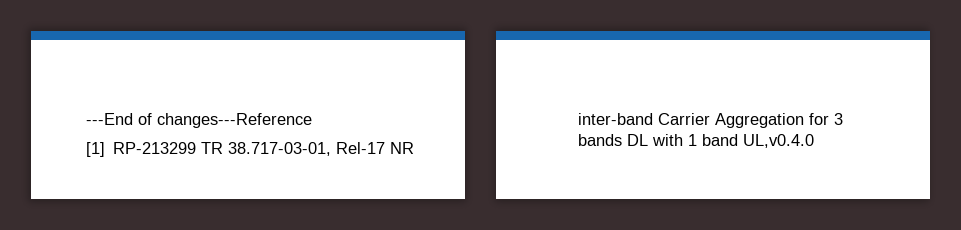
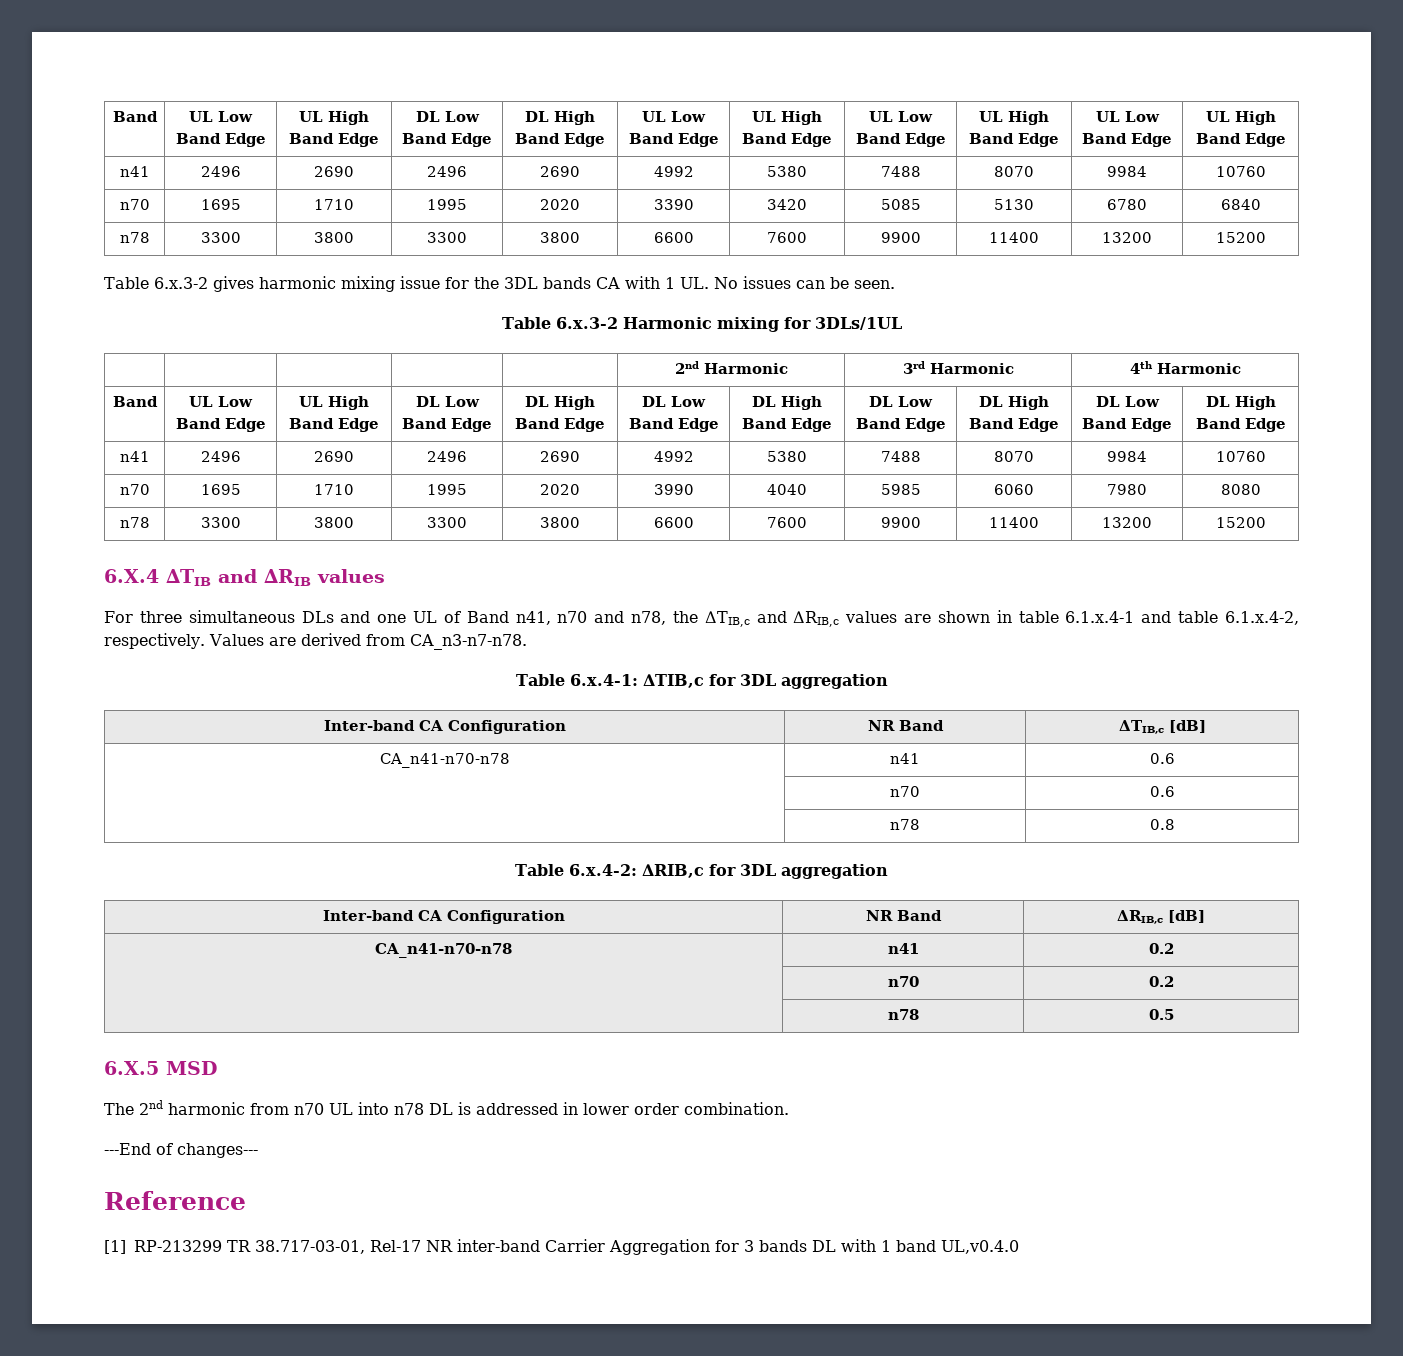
- ---End of changes---Reference
+ Band | UL Low Band Edge | UL High Band Edge | DL Low Band Edge | DL High Band Edge | UL Low Band Edge | UL High Band Edge | UL Low Band Edge | UL High Band Edge | UL Low Band Edge | UL High Band Edge
+ n41 | 2496 | 2690 | 2496 | 2690 | 4992 | 5380 | 7488 | 8070 | 9984 | 10760
+ n70 | 1695 | 1710 | 1995 | 2020 | 3390 | 3420 | 5085 | 5130 | 6780 | 6840
+ n78 | 3300 | 3800 | 3300 | 3800 | 6600 | 7600 | 9900 | 11400 | 13200 | 15200
+ Table 6.x.3-2 gives harmonic mixing issue for the 3DL bands CA with 1 UL. No issues can be seen.
+ Table 6.x.3-2 Harmonic mixing for 3DLs/1UL
+ | | | | | 2nd Harmonic | 3rd Harmonic | 4th Harmonic
+ Band | UL Low Band Edge | UL High Band Edge | DL Low Band Edge | DL High Band Edge | DL Low Band Edge | DL High Band Edge | DL Low Band Edge | DL High Band Edge | DL Low Band Edge | DL High Band Edge
+ n41 | 2496 | 2690 | 2496 | 2690 | 4992 | 5380 | 7488 | 8070 | 9984 | 10760
+ n70 | 1695 | 1710 | 1995 | 2020 | 3990 | 4040 | 5985 | 6060 | 7980 | 8080
+ n78 | 3300 | 3800 | 3300 | 3800 | 6600 | 7600 | 9900 | 11400 | 13200 | 15200
+ 6.X.4 ∆TIB and ∆RIB values
+ For three simultaneous DLs and one UL of Band n41, n70 and n78, the ΔTIB,c and ΔRIB,c values are shown in table 6.1.x.4-1 and table 6.1.x.4-2, respectively. Values are derived from CA_n3-n7-n78.
+ Table 6.x.4-1: ΔTIB,c for 3DL aggregation
+ Inter-band CA Configuration | NR Band | ΔTIB,c [dB]
+ CA_n41-n70-n78 | n41 | 0.6
+ | n70 | 0.6
+ | n78 | 0.8
+ Table 6.x.4-2: ΔRIB,c for 3DL aggregation
+ Inter-band CA Configuration | NR Band | ΔRIB,c [dB]
+ CA_n41-n70-n78 | n41 | 0.2
+ | n70 | 0.2
+ | n78 | 0.5
+ 6.X.5 MSD
+ The 2nd harmonic from n70 UL into n78 DL is addressed in lower order combination.
+ ---End of changes---
+ Reference

